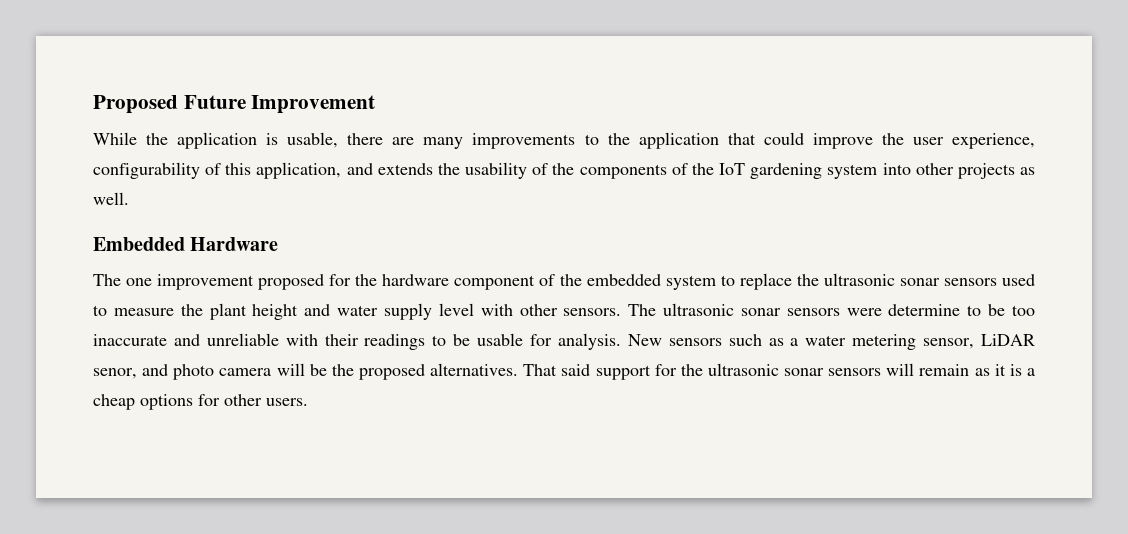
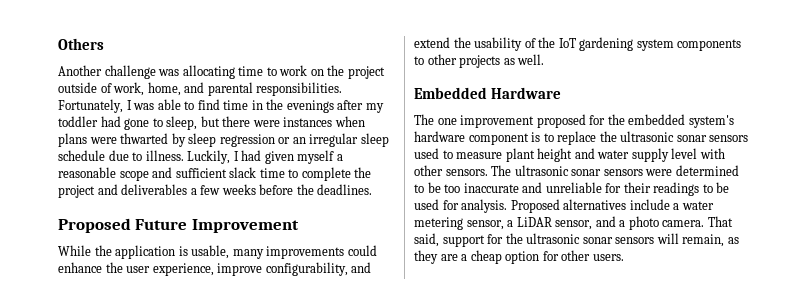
+ Others
+ Another challenge was allocating time to work on the project outside of work, home, and parental responsibilities. Fortunately, I was able to find time in the evenings after my toddler had gone to sleep, but there were instances when plans were thwarted by sleep regression or an irregular sleep schedule due to illness. Luckily, I had given myself a reasonable scope and sufficient slack time to complete the project and deliverables a few weeks before the deadlines.
- While the application is usable, there are many improvements to the application that could improve the user experience, configurability of this application, and extends the usability of the components of the IoT gardening system into other projects as well.
+ While the application is usable, many improvements could enhance the user experience, improve configurability, and extend the usability of the IoT gardening system components to other projects as well.
- The one improvement proposed for the hardware component of the embedded system to replace the ultrasonic sonar sensors used to measure the plant height and water supply level with other sensors.
+ The one improvement proposed for the embedded system's hardware component is to replace the ultrasonic sonar sensors used to measure plant height and water supply level with other sensors.
- The ultrasonic sonar sensors were determine to be too inaccurate and unreliable with their readings to be usable for analysis.
+ The ultrasonic sonar sensors were determined to be too inaccurate and unreliable for their readings to be used for analysis.
- New sensors such as a water metering sensor, LiDAR senor, and photo camera will be the proposed alternatives. That said support for the ultrasonic sonar sensors will remain as it is a cheap options for other users.
+ Proposed alternatives include a water metering sensor, a LiDAR sensor, and a photo camera. That said, support for the ultrasonic sonar sensors will remain, as they are a cheap option for other users.

